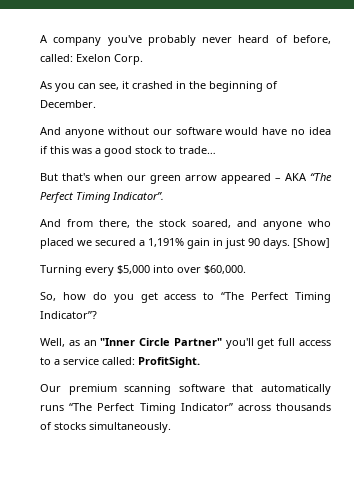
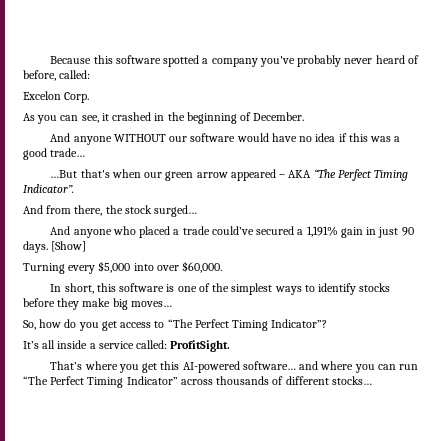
- A company you've probably never heard of before, called: Exelon Corp.
+ Because this software spotted a company you've probably never heard of before, called:
+ Excelon Corp.
- And anyone without our software would have no idea if this was a good stock to trade…
+ And anyone WITHOUT our software would have no idea if this was a good trade…
- But that's when our green arrow appeared – AKA “The Perfect Timing Indicator”.
+ …But that's when our green arrow appeared – AKA “The Perfect Timing Indicator”.
- And from there, the stock soared, and anyone who placed we secured a 1,191% gain in just 90 days.
+ And from there, the stock surged…
+ And anyone who placed a trade could’ve secured a 1,191% gain in just 90 days.
+ In short, this software is one of the simplest ways to identify stocks before they make big moves…
- Well, as an "Inner Circle Partner" you'll get full access to a service called: ProfitSight.
- Our premium scanning software that automatically runs “The Perfect Timing Indicator” across thousands of stocks simultaneously.
+ It’s all inside a service called: ProfitSight.
+ That’s where you get this AI-powered software… and where you can run “The Perfect Timing Indicator” across thousands of different stocks…

